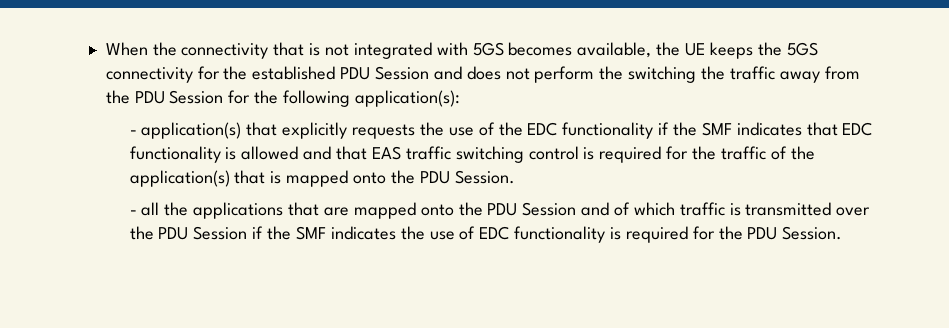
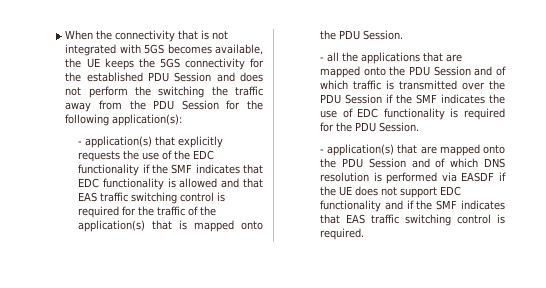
+ - application(s) that are mapped onto the PDU Session and of which DNS resolution is performed via EASDF if the UE does not support EDC functionality and if the SMF indicates that EAS traffic switching control is required.

